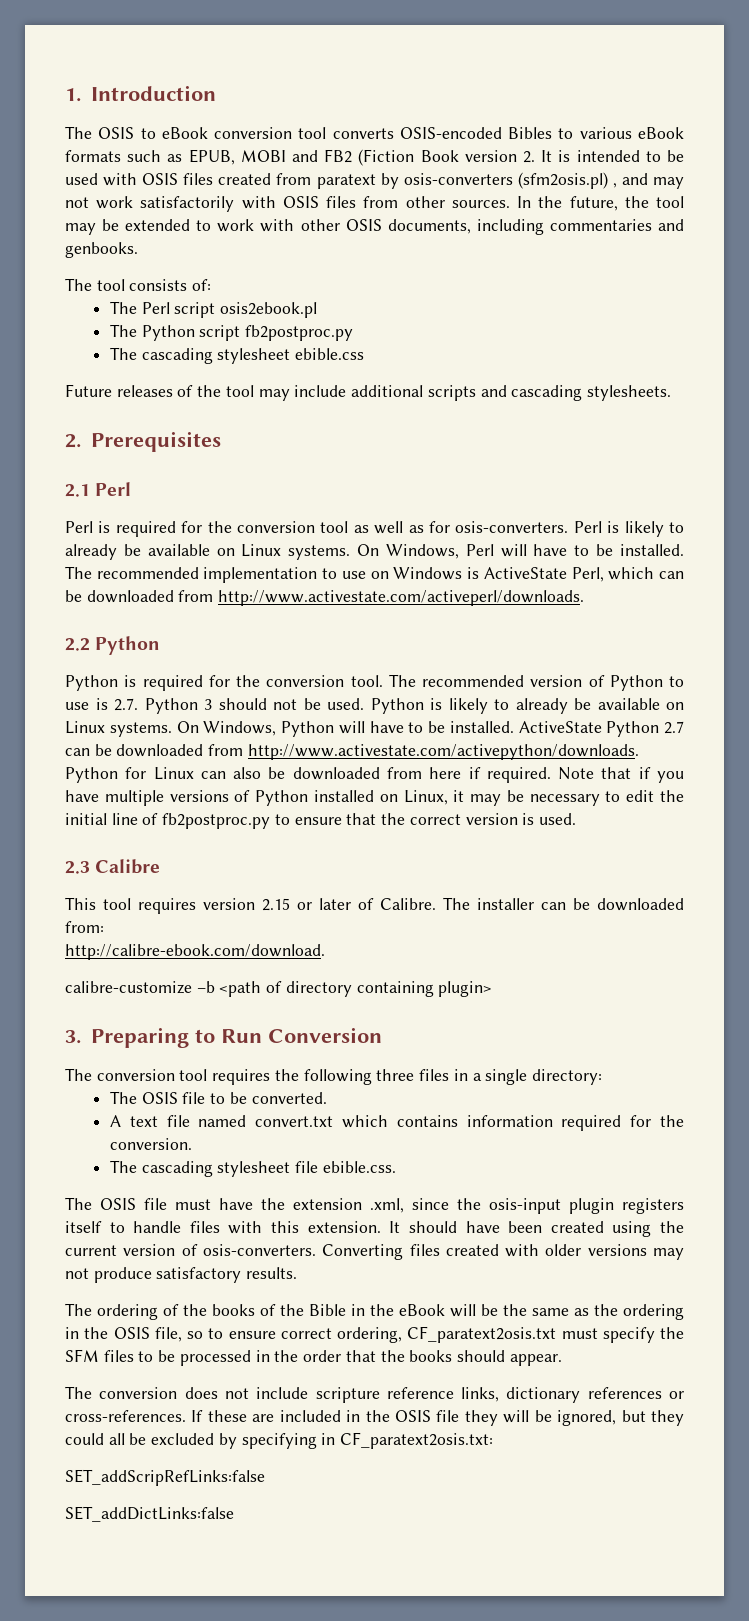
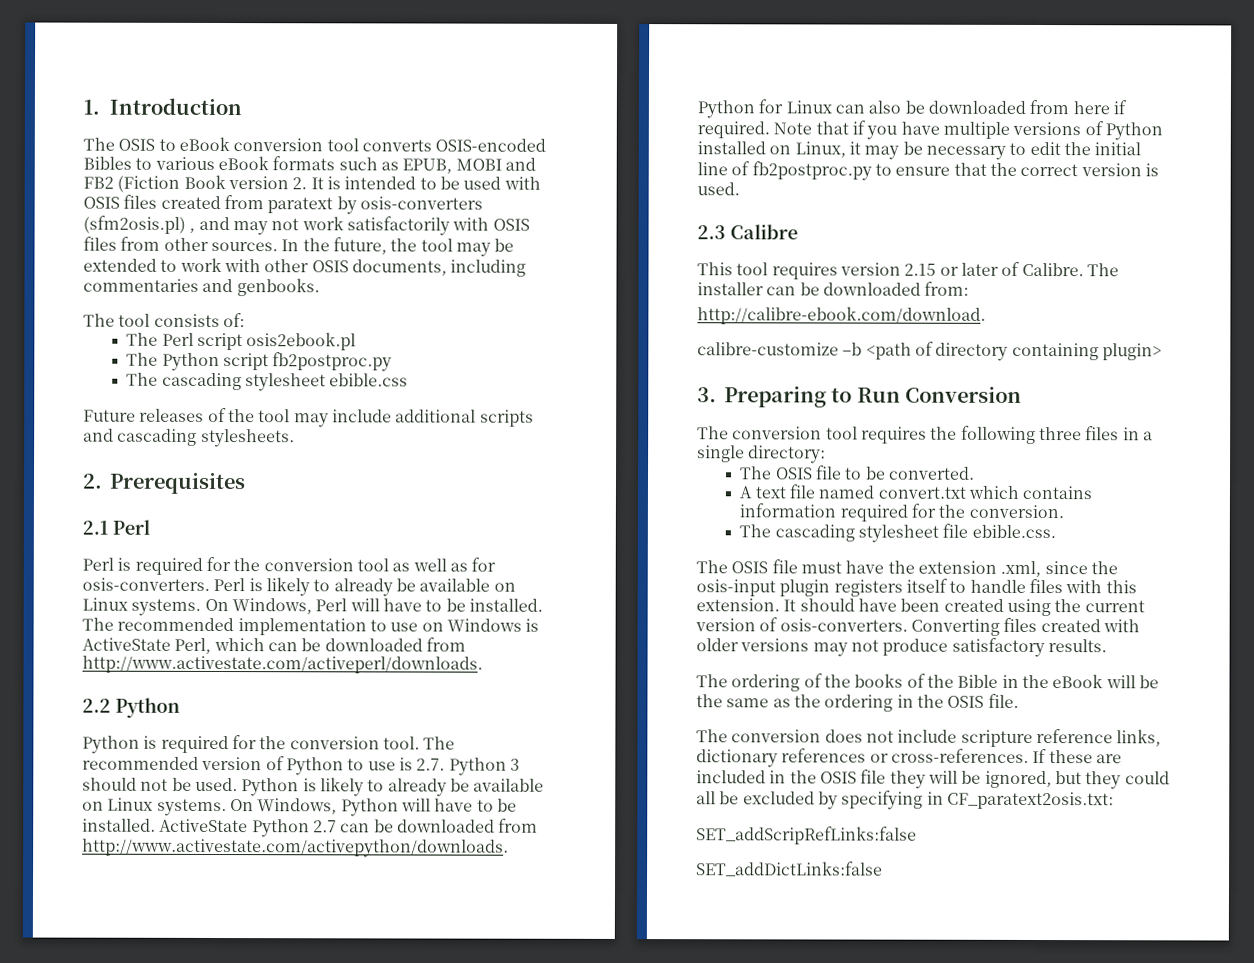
- The ordering of the books of the Bible in the eBook will be the same as the ordering in the OSIS file, so to ensure correct ordering, CF_paratext2osis.txt must specify the SFM files to be processed in the order that the books should appear.
+ The ordering of the books of the Bible in the eBook will be the same as the ordering in the OSIS file.

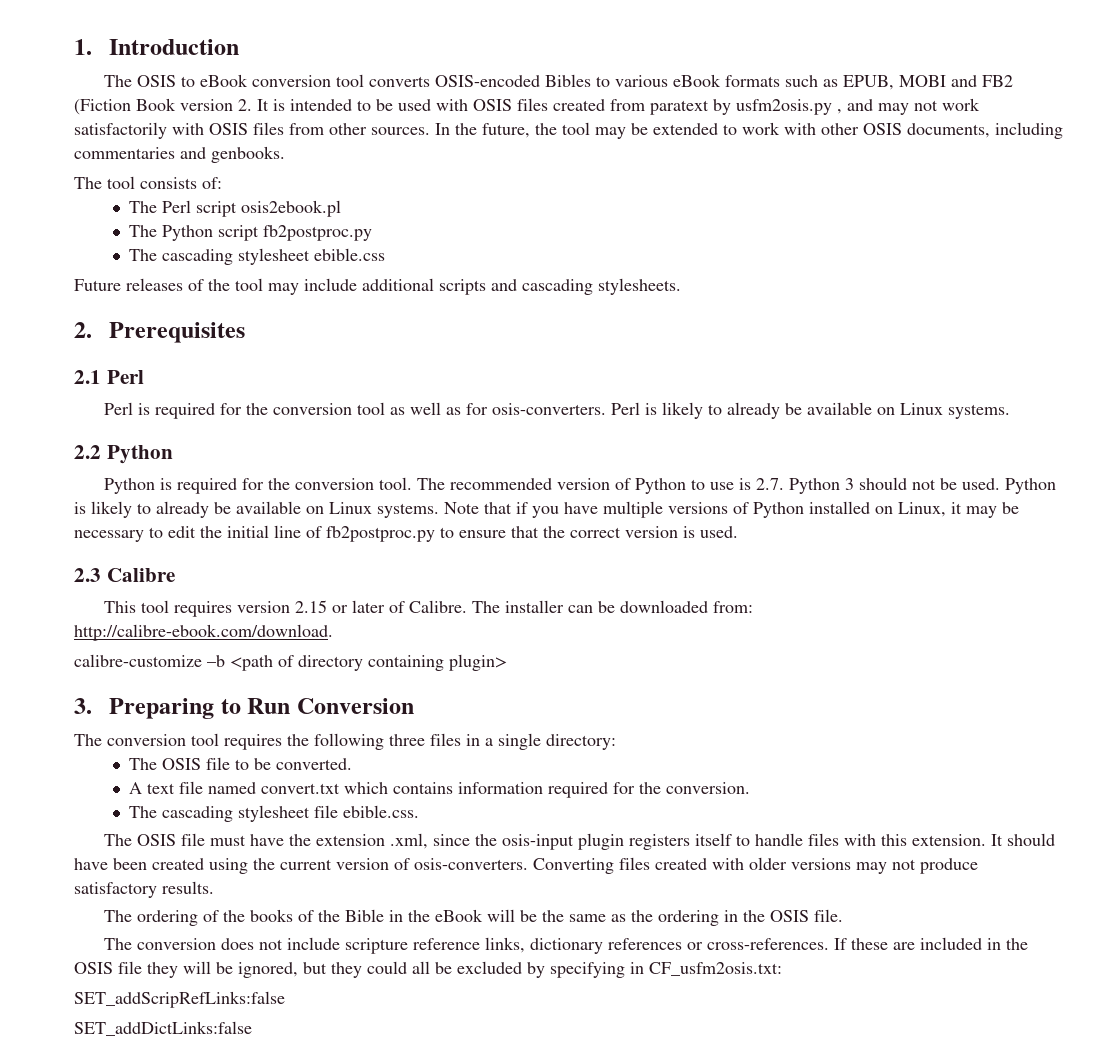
- The OSIS to eBook conversion tool converts OSIS-encoded Bibles to various eBook formats such as EPUB, MOBI and FB2 (Fiction Book version 2. It is intended to be used with OSIS files created from paratext by osis-converters (sfm2osis.pl) , and may not work satisfactorily with OSIS files from other sources.
+ The OSIS to eBook conversion tool converts OSIS-encoded Bibles to various eBook formats such as EPUB, MOBI and FB2 (Fiction Book version 2. It is intended to be used with OSIS files created from paratext by usfm2osis.py , and may not work satisfactorily with OSIS files from other sources.
- On Windows, Perl will have to be installed. The recommended implementation to use on Windows is ActiveState Perl, which can be downloaded from http://www.activestate.com/activeperl/downloads.
- On Windows, Python will have to be installed. ActiveState Python 2.7 can be downloaded from http://www.activestate.com/activepython/downloads. Python for Linux can also be downloaded from here if required.
- If these are included in the OSIS file they will be ignored, but they could all be excluded by specifying in CF_paratext2osis.txt:
+ If these are included in the OSIS file they will be ignored, but they could all be excluded by specifying in CF_usfm2osis.txt:

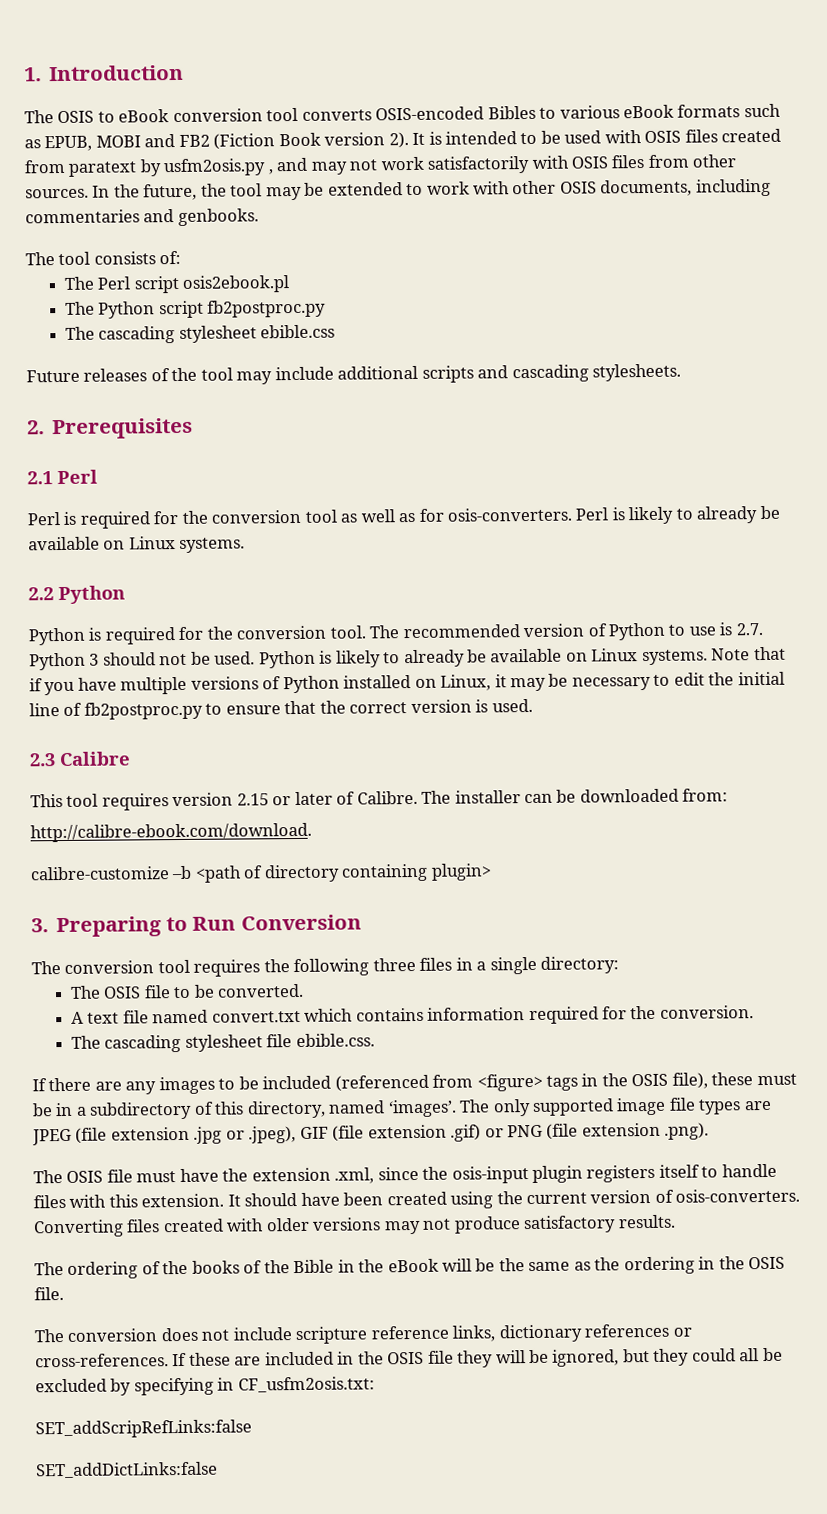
- The OSIS to eBook conversion tool converts OSIS-encoded Bibles to various eBook formats such as EPUB, MOBI and FB2 (Fiction Book version 2. It is intended to be used with OSIS files created from paratext by usfm2osis.py , and may not work satisfactorily with OSIS files from other sources.
+ The OSIS to eBook conversion tool converts OSIS-encoded Bibles to various eBook formats such as EPUB, MOBI and FB2 (Fiction Book version 2). It is intended to be used with OSIS files created from paratext by usfm2osis.py , and may not work satisfactorily with OSIS files from other sources.
+ If there are any images to be included (referenced from <figure> tags in the OSIS file), these must be in a subdirectory of this directory, named ‘images’. The only supported image file types are JPEG (file extension .jpg or .jpeg), GIF (file extension .gif) or PNG (file extension .png).

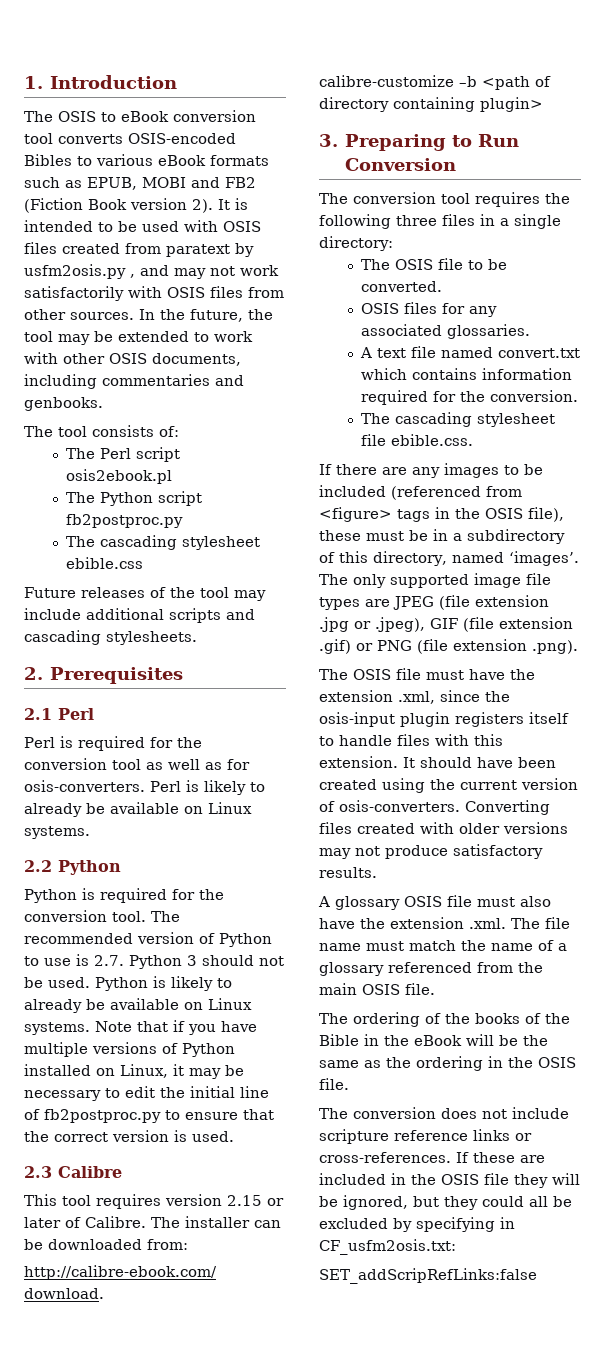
+ OSIS files for any associated glossaries.
+ A glossary OSIS file must also have the extension .xml. The file name must match the name of a glossary referenced from the main OSIS file.
- The conversion does not include scripture reference links, dictionary references or cross-references.
+ The conversion does not include scripture reference links or cross-references.
- SET_addDictLinks:false

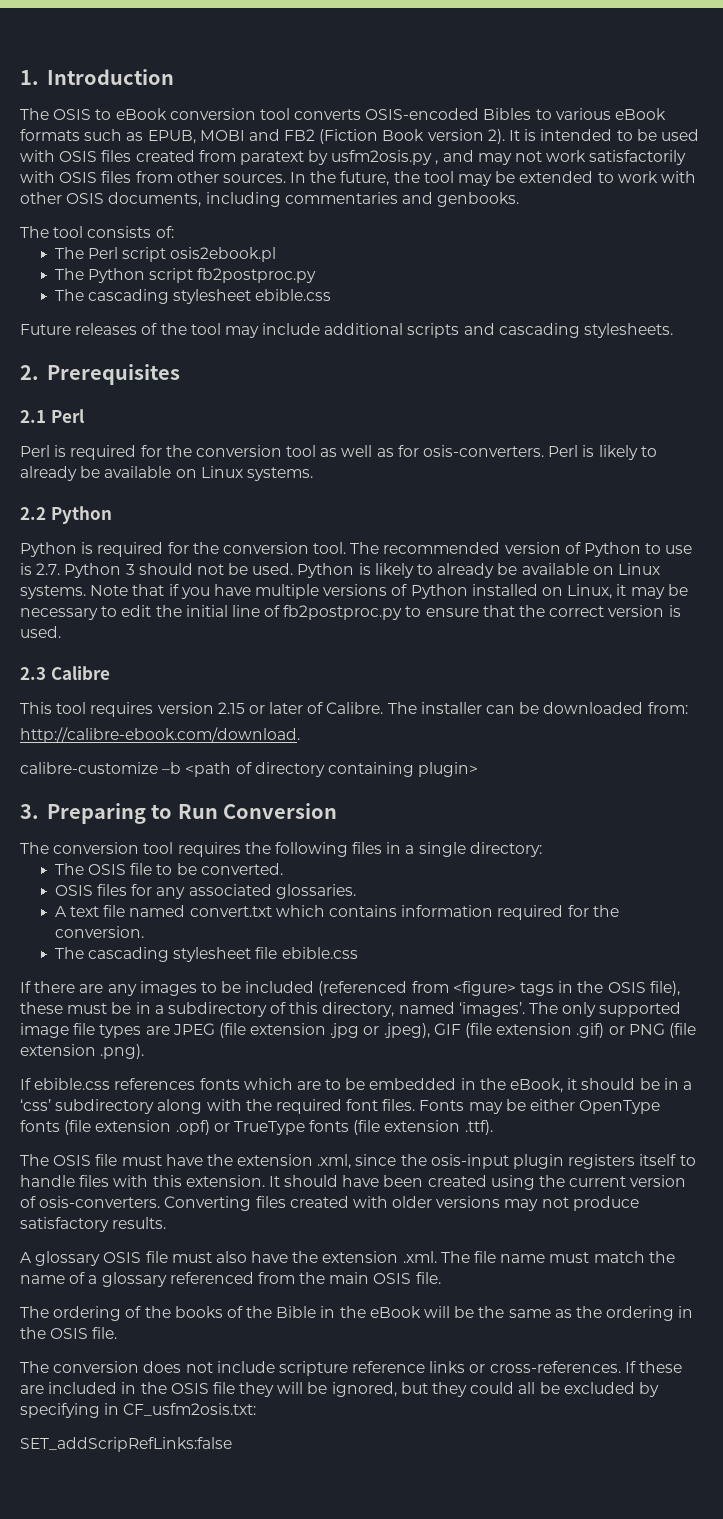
- The conversion tool requires the following three files in a single directory:
+ The conversion tool requires the following files in a single directory:
- The cascading stylesheet file ebible.css.
+ The cascading stylesheet file ebible.css
+ If ebible.css references fonts which are to be embedded in the eBook, it should be in a ‘css’ subdirectory along with the required font files. Fonts may be either OpenType fonts (file extension .opf) or TrueType fonts (file extension .ttf).

